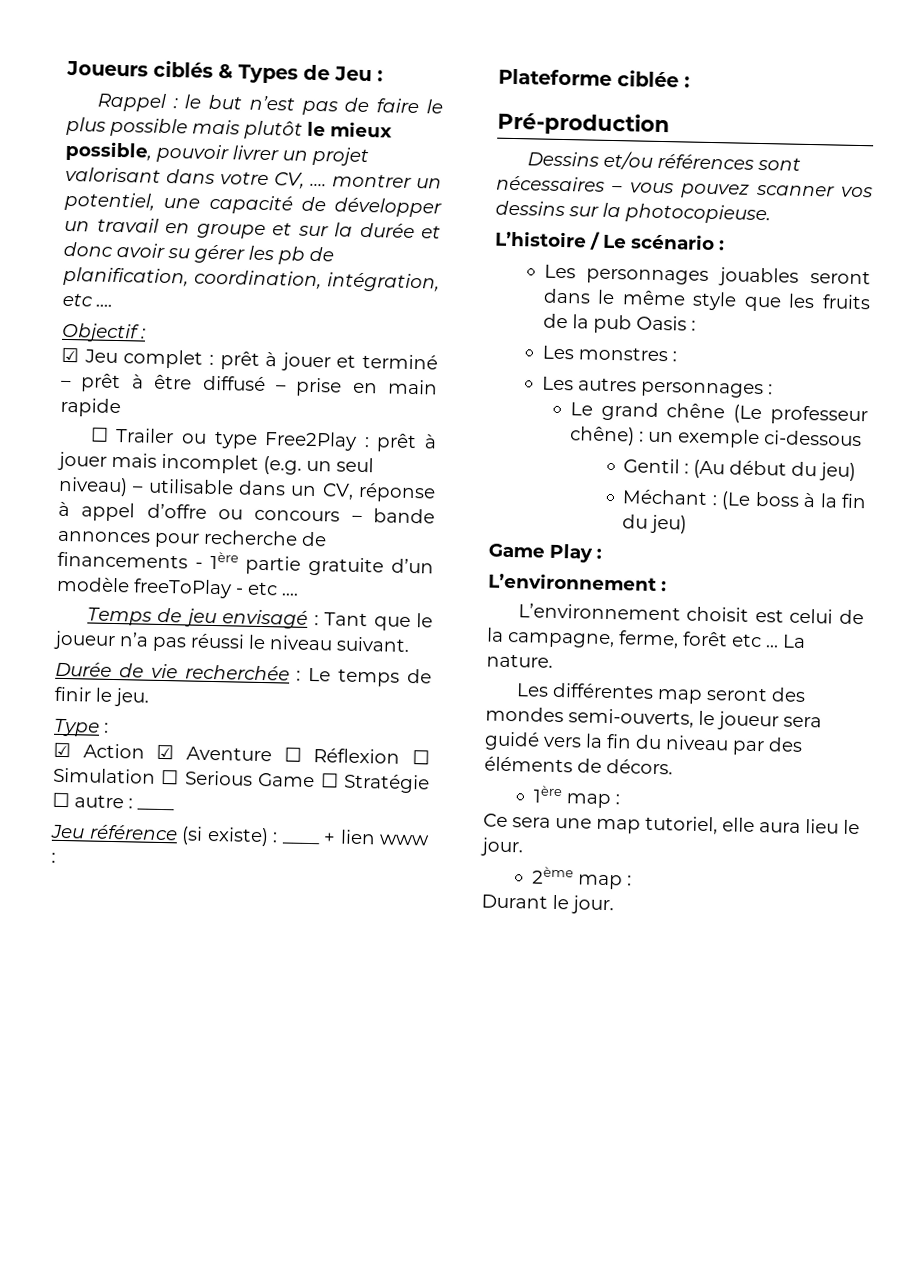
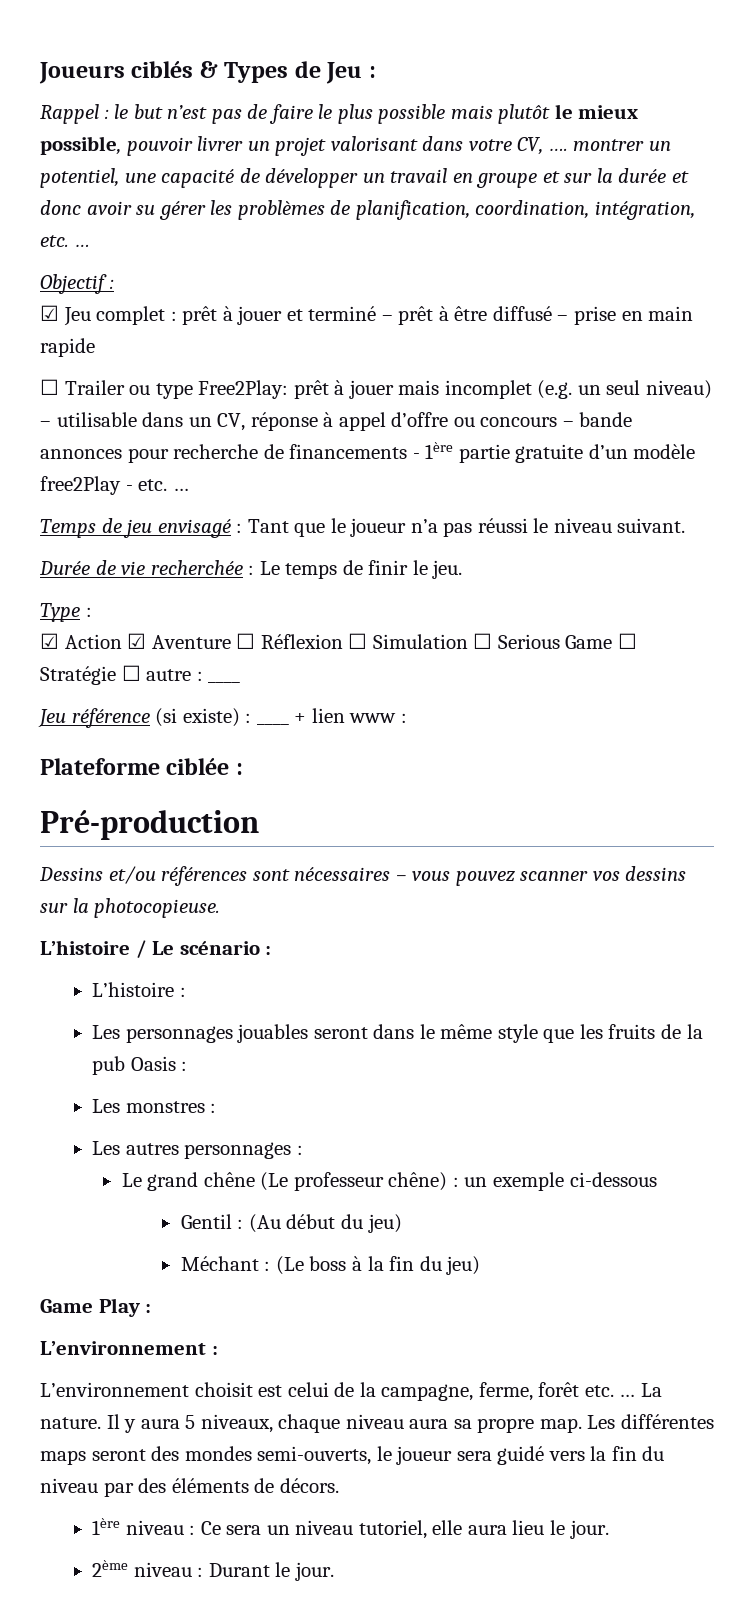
- Rappel : le but n’est pas de faire le plus possible mais plutôt le mieux possible, pouvoir livrer un projet valorisant dans votre CV, …. montrer un potentiel, une capacité de développer un travail en groupe et sur la durée et donc avoir su gérer les pb de planification, coordination, intégration, etc ….
+ Rappel : le but n’est pas de faire le plus possible mais plutôt le mieux possible, pouvoir livrer un projet valorisant dans votre CV, …. montrer un potentiel, une capacité de développer un travail en groupe et sur la durée et donc avoir su gérer les problèmes de planification, coordination, intégration, etc. …
- ☐ Trailer ou type Free2Play : prêt à jouer mais incomplet (e.g. un seul niveau) – utilisable dans un CV, réponse à appel d’offre ou concours – bande annonces pour recherche de financements - 1ère partie gratuite d’un modèle freeToPlay - etc ….
+ ☐ Trailer ou type Free2Play: prêt à jouer mais incomplet (e.g. un seul niveau) – utilisable dans un CV, réponse à appel d’offre ou concours – bande annonces pour recherche de financements - 1ère partie gratuite d’un modèle free2Play - etc. …
+ L’histoire :
- L’environnement choisit est celui de la campagne, ferme, forêt etc …
+ L’environnement choisit est celui de la campagne, ferme, forêt etc. …
- La nature.
- Les différentes map seront des mondes semi-ouverts, le joueur sera guidé vers la fin du niveau par des éléments de décors.
+ La nature. Il y aura 5 niveaux, chaque niveau aura sa propre map. Les différentes maps seront des mondes semi-ouverts, le joueur sera guidé vers la fin du niveau par des éléments de décors.
- 1ère map :
- Ce sera une map tutoriel, elle aura lieu le jour.
+ 1ère niveau : Ce sera un niveau tutoriel, elle aura lieu le jour.
- 2ème map :
- Durant le jour.
+ 2ème niveau : Durant le jour.

